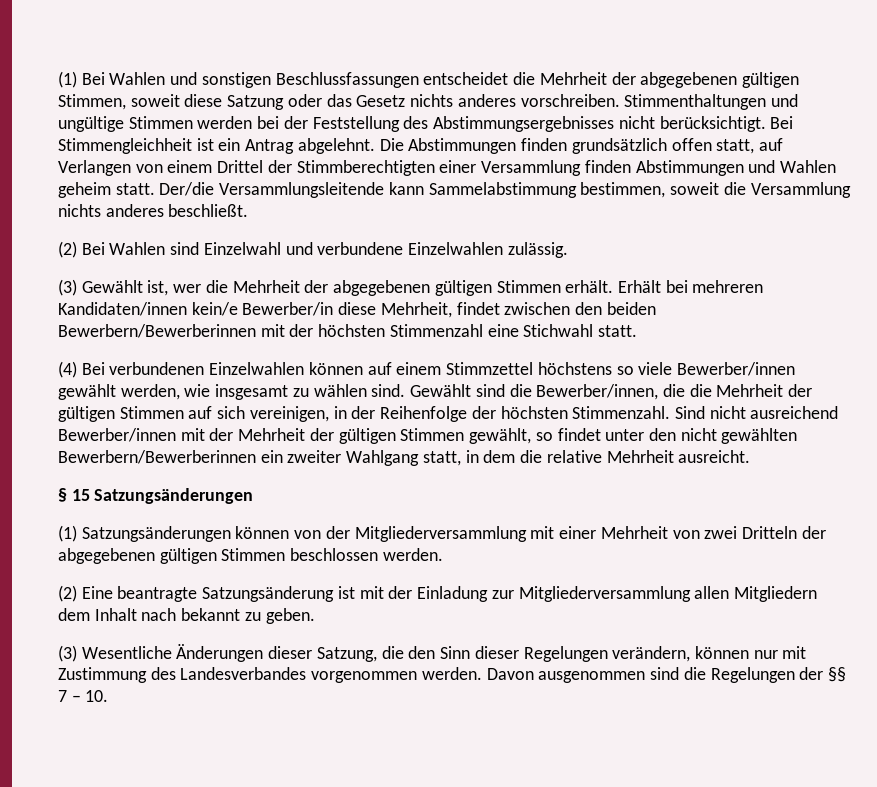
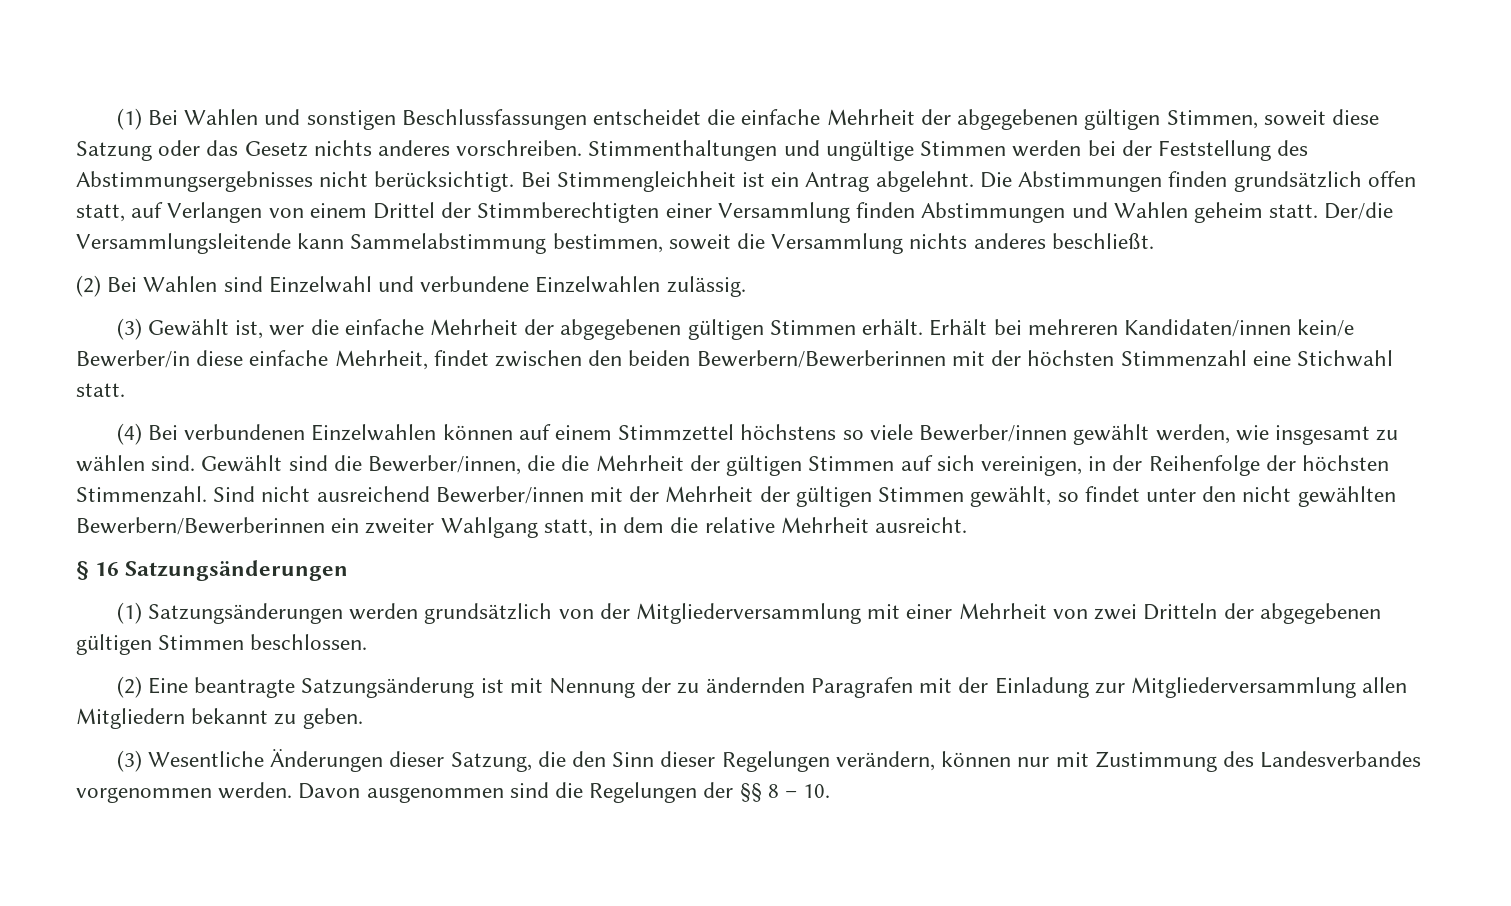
- (1) Bei Wahlen und sonstigen Beschlussfassungen entscheidet die Mehrheit der abgegebenen gültigen Stimmen, soweit diese Satzung oder das Gesetz nichts anderes vorschreiben.
+ (1) Bei Wahlen und sonstigen Beschlussfassungen entscheidet die einfache Mehrheit der abgegebenen gültigen Stimmen, soweit diese Satzung oder das Gesetz nichts anderes vorschreiben.
- (3) Gewählt ist, wer die Mehrheit der abgegebenen gültigen Stimmen erhält.
+ (3) Gewählt ist, wer die einfache Mehrheit der abgegebenen gültigen Stimmen erhält.
- Erhält bei mehreren Kandidaten/innen kein/e Bewerber/in diese Mehrheit, findet zwischen den beiden Bewerbern/Bewerberinnen mit der höchsten Stimmenzahl eine Stichwahl statt.
+ Erhält bei mehreren Kandidaten/innen kein/e Bewerber/in diese einfache Mehrheit, findet zwischen den beiden Bewerbern/Bewerberinnen mit der höchsten Stimmenzahl eine Stichwahl statt.
- § 15 Satzungsänderungen
+ § 16 Satzungsänderungen
- (1) Satzungsänderungen können von der Mitgliederversammlung mit einer Mehrheit von zwei Dritteln der abgegebenen gültigen Stimmen beschlossen werden.
+ (1) Satzungsänderungen werden grundsätzlich von der Mitgliederversammlung mit einer Mehrheit von zwei Dritteln der abgegebenen gültigen Stimmen beschlossen.
- (2) Eine beantragte Satzungsänderung ist mit der Einladung zur Mitgliederversammlung allen Mitgliedern dem Inhalt nach bekannt zu geben.
+ (2) Eine beantragte Satzungsänderung ist mit Nennung der zu ändernden Paragrafen mit der Einladung zur Mitgliederversammlung allen Mitgliedern bekannt zu geben.
- Davon ausgenommen sind die Regelungen der §§ 7 – 10.
+ Davon ausgenommen sind die Regelungen der §§ 8 – 10.

